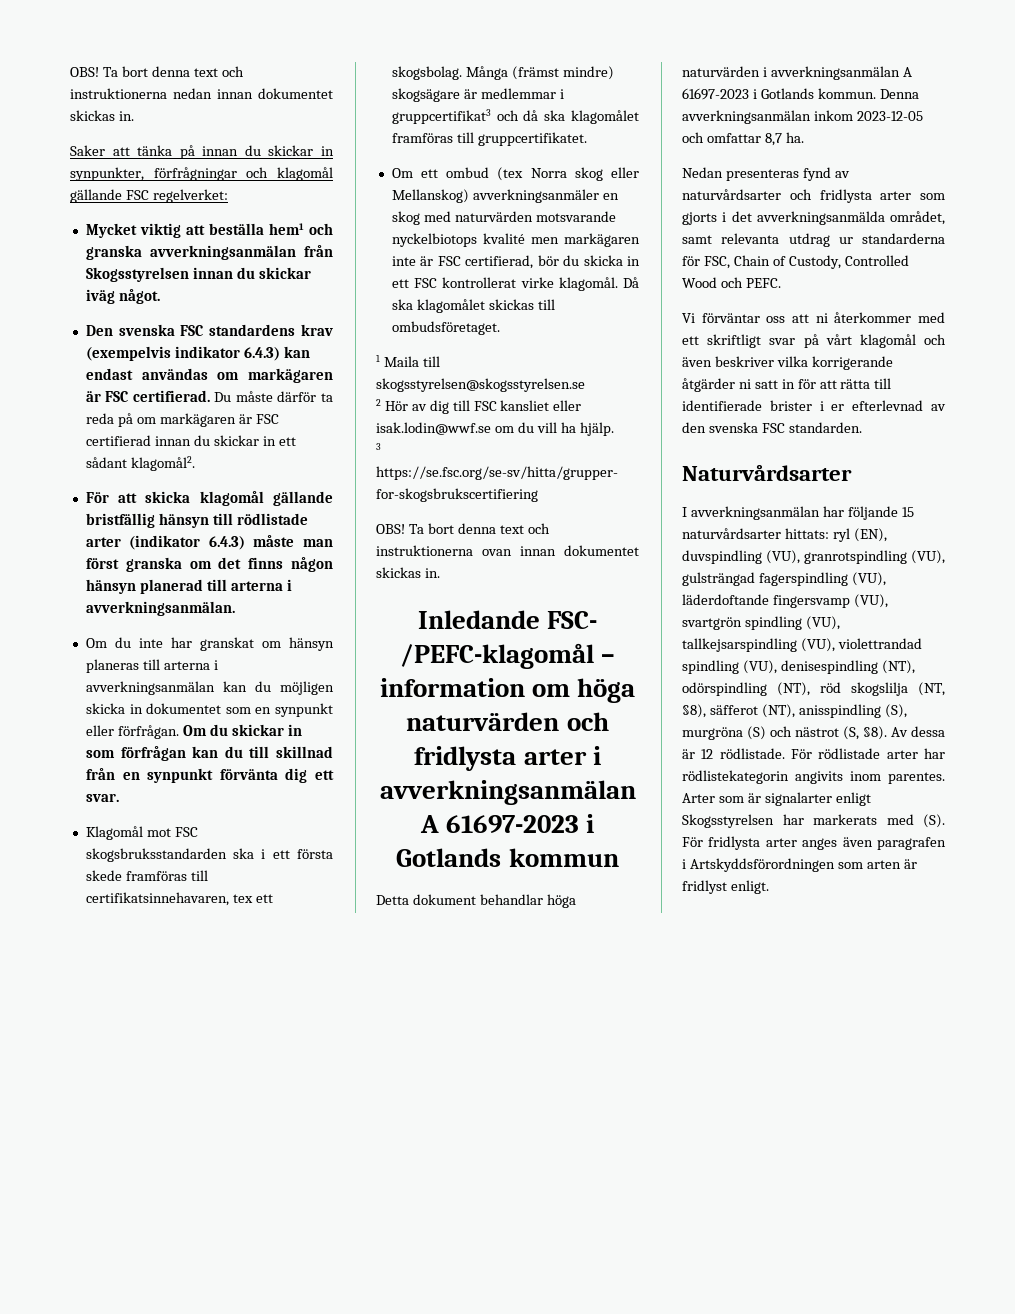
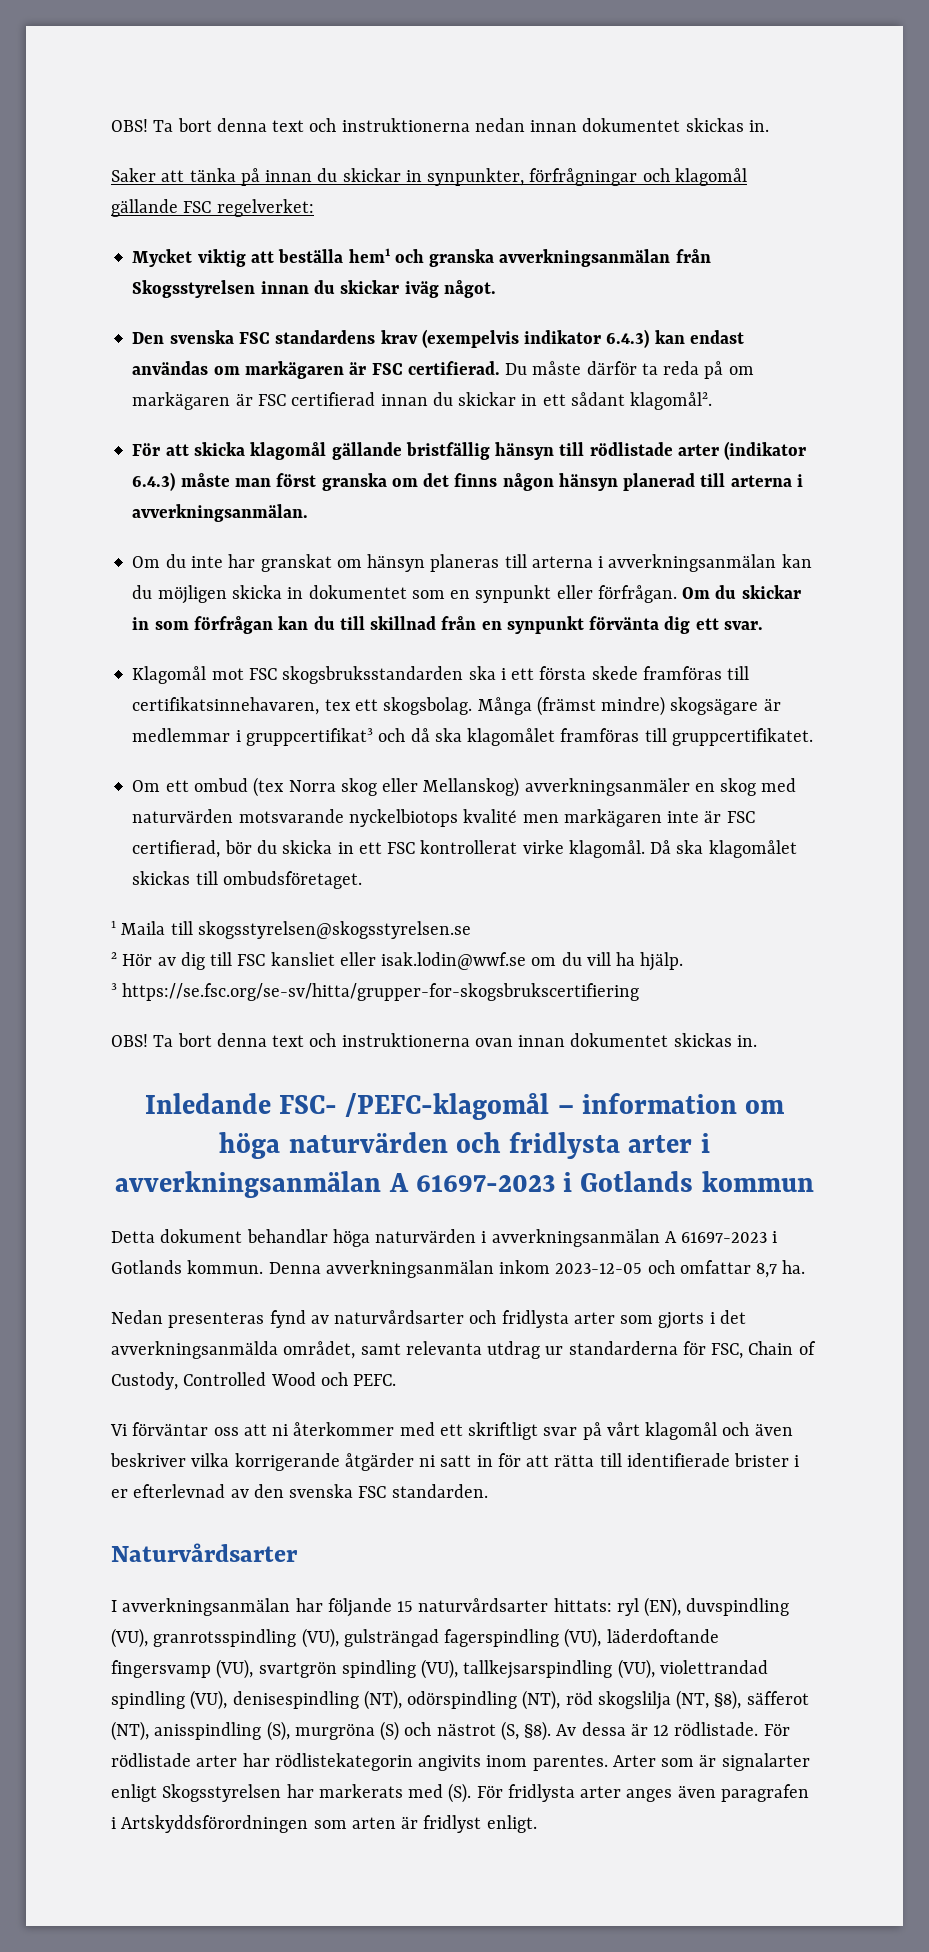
- I avverkningsanmälan har följande 15 naturvårdsarter hittats: ryl (EN), duvspindling (VU), granrotspindling (VU), gulsträngad fagerspindling (VU), läderdoftande fingersvamp (VU), svartgrön spindling (VU), tallkejsarspindling (VU), violettrandad spindling (VU), denisespindling (NT), odörspindling (NT), röd skogslilja (NT, §8), säfferot (NT), anisspindling (S), murgröna (S) och nästrot (S, §8).
+ I avverkningsanmälan har följande 15 naturvårdsarter hittats: ryl (EN), duvspindling (VU), granrotsspindling (VU), gulsträngad fagerspindling (VU), läderdoftande fingersvamp (VU), svartgrön spindling (VU), tallkejsarspindling (VU), violettrandad spindling (VU), denisespindling (NT), odörspindling (NT), röd skogslilja (NT, §8), säfferot (NT), anisspindling (S), murgröna (S) och nästrot (S, §8).

